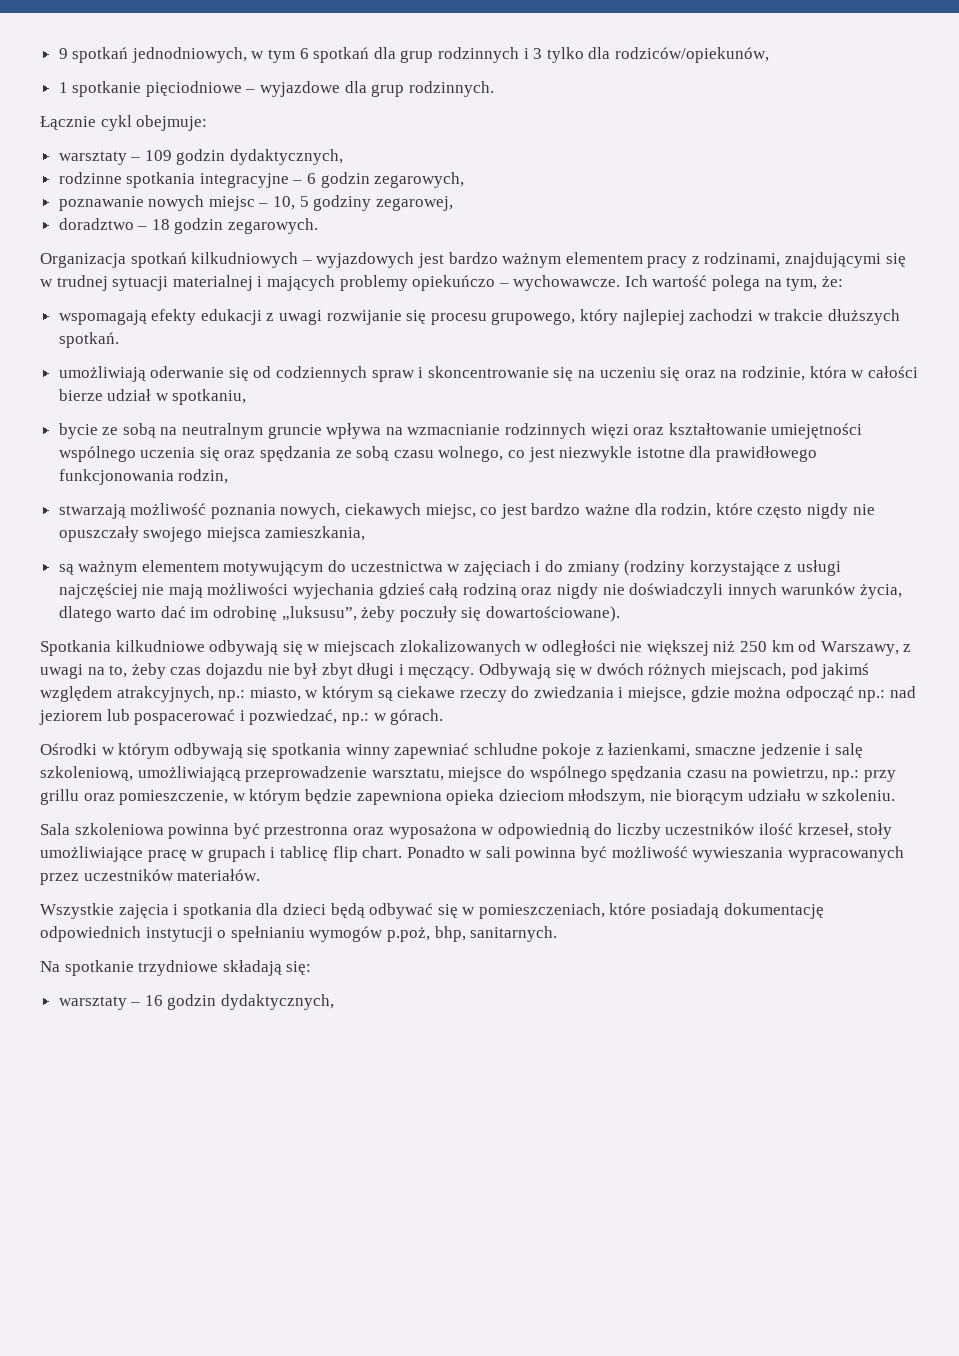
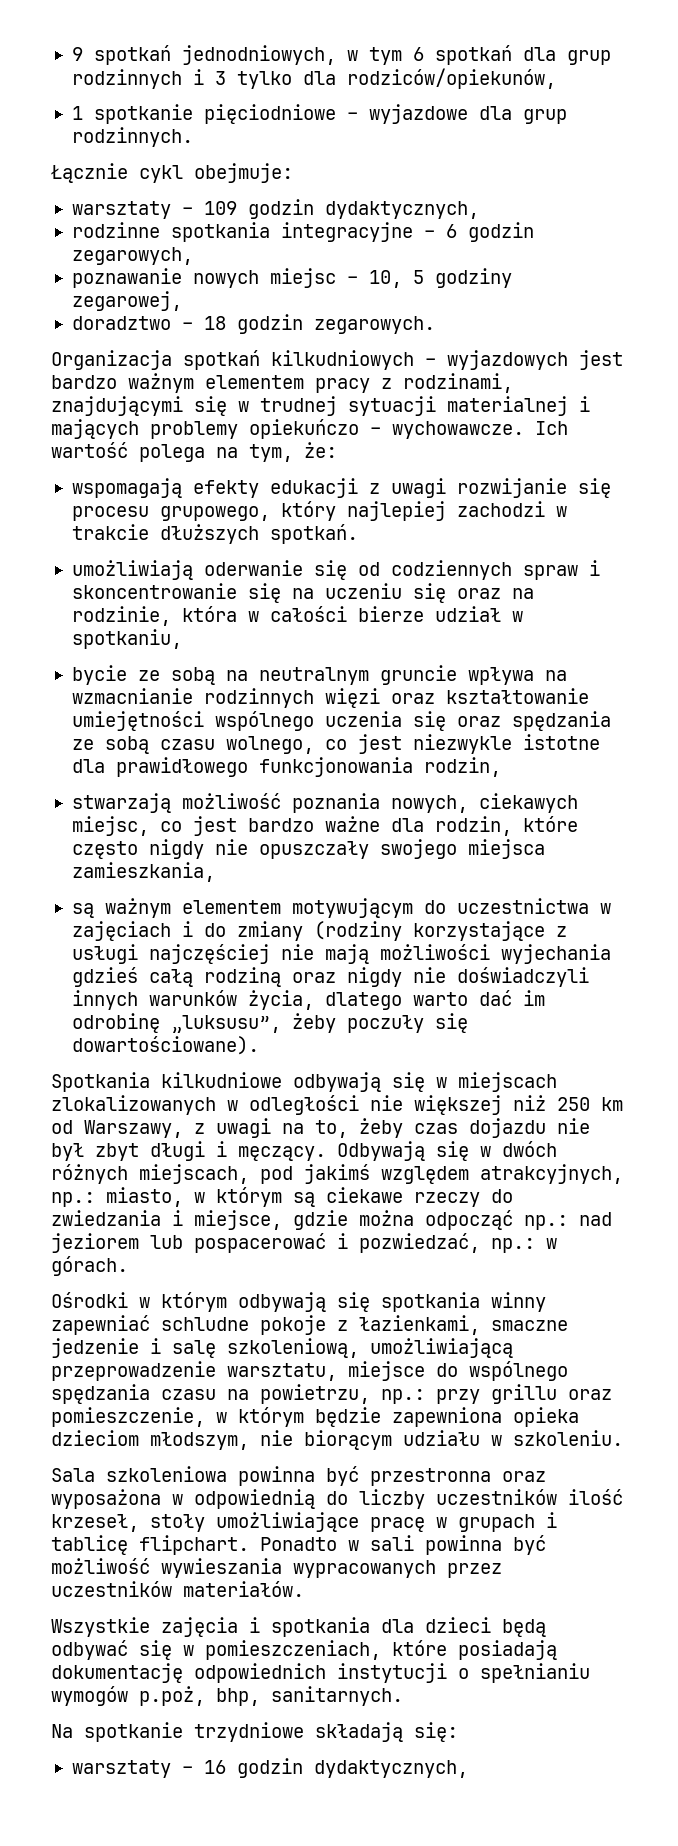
- Sala szkoleniowa powinna być przestronna oraz wyposażona w odpowiednią do liczby uczestników ilość krzeseł, stoły umożliwiające pracę w grupach i tablicę flip chart.
+ Sala szkoleniowa powinna być przestronna oraz wyposażona w odpowiednią do liczby uczestników ilość krzeseł, stoły umożliwiające pracę w grupach i tablicę flipchart.

